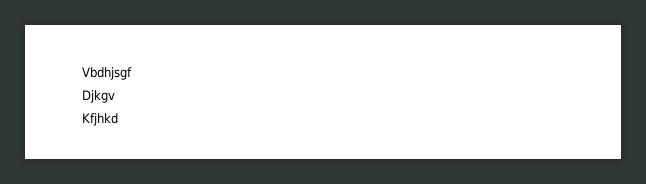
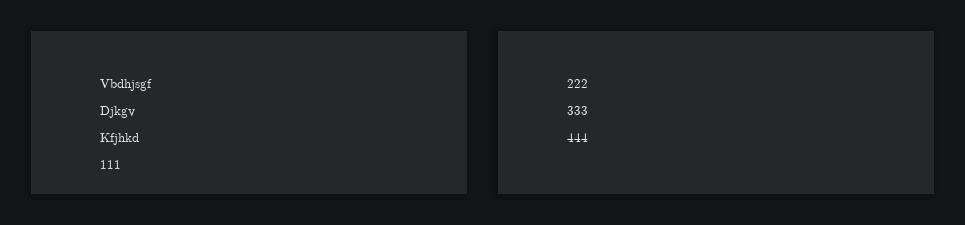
+ 111
+ 222
+ 333
+ 444

